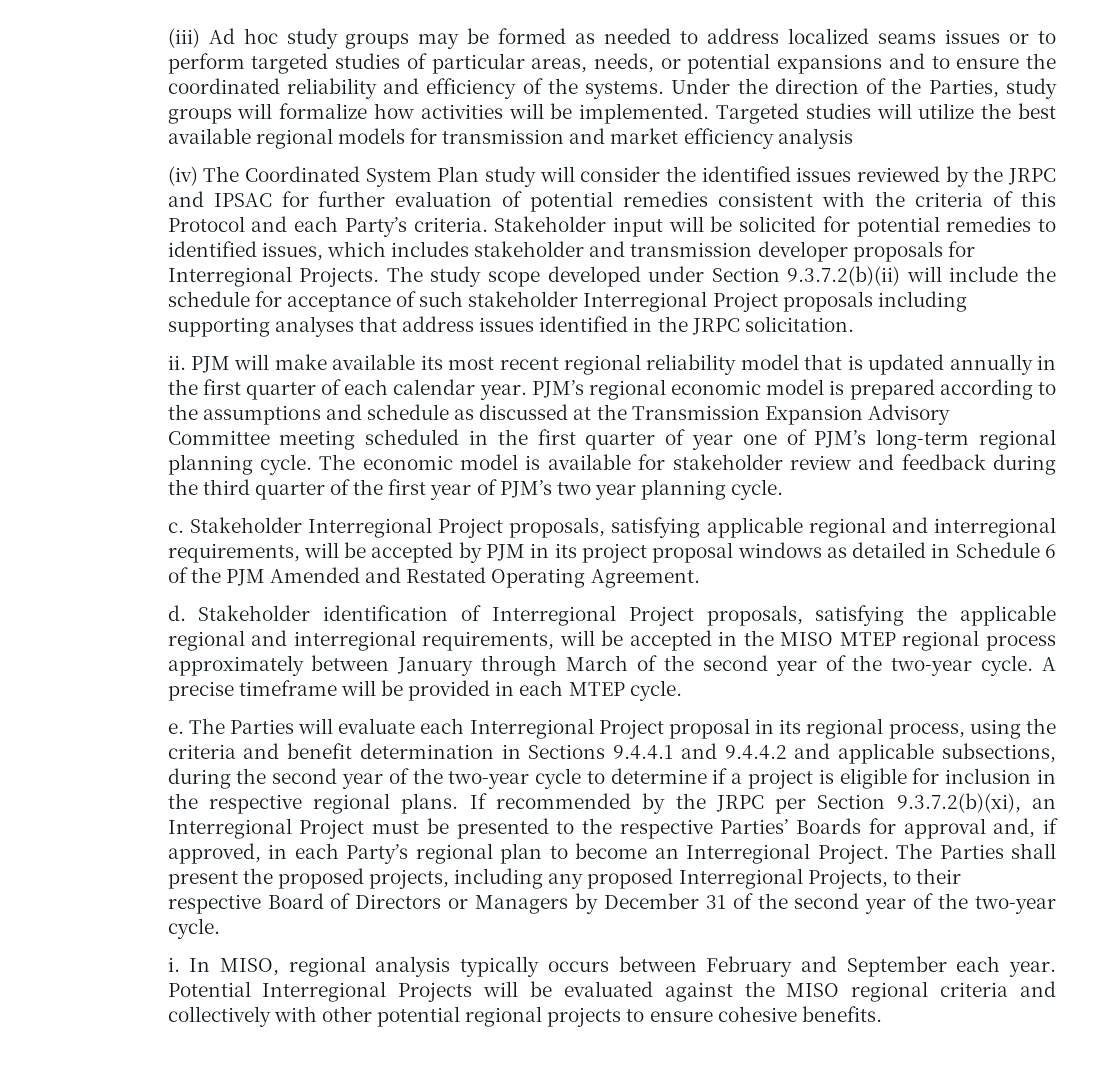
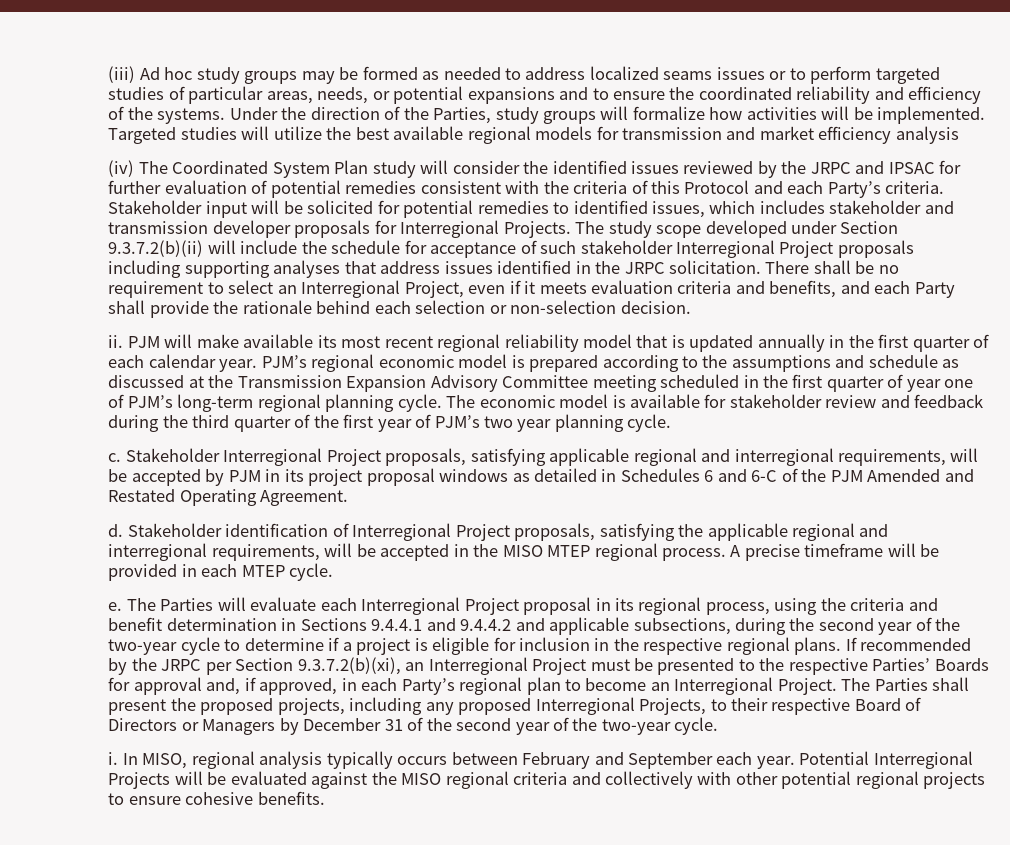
+ There shall be no requirement to select an Interregional Project, even if it meets evaluation criteria and benefits, and each Party shall provide the rationale behind each selection or non-selection decision.
- Stakeholder Interregional Project proposals, satisfying applicable regional and interregional requirements, will be accepted by PJM in its project proposal windows as detailed in Schedule 6 of the PJM Amended and Restated Operating Agreement.
+ Stakeholder Interregional Project proposals, satisfying applicable regional and interregional requirements, will be accepted by PJM in its project proposal windows as detailed in Schedules 6 and 6-C of the PJM Amended and Restated Operating Agreement.
- Stakeholder identification of Interregional Project proposals, satisfying the applicable regional and interregional requirements, will be accepted in the MISO MTEP regional process approximately between January through March of the second year of the two-year cycle.
+ Stakeholder identification of Interregional Project proposals, satisfying the applicable regional and interregional requirements, will be accepted in the MISO MTEP regional process.

